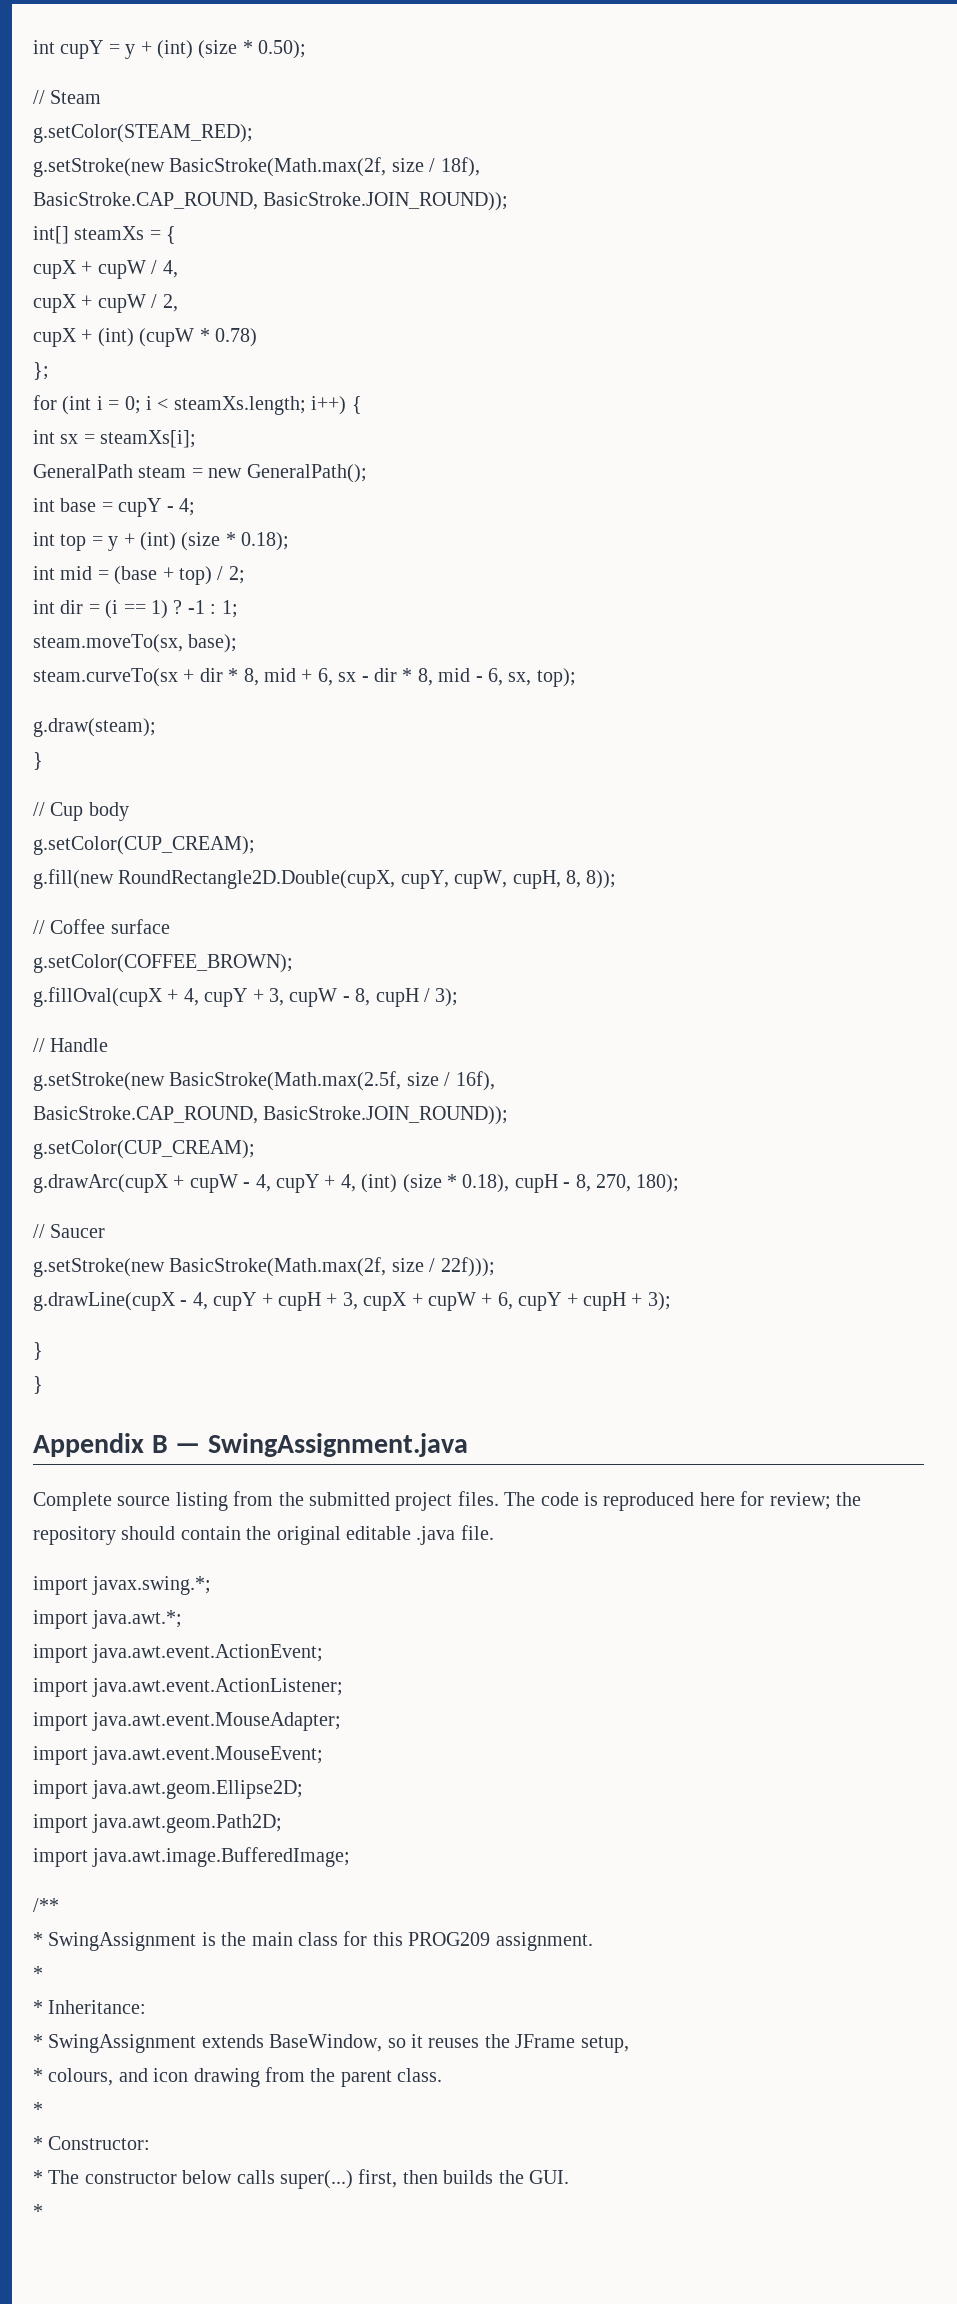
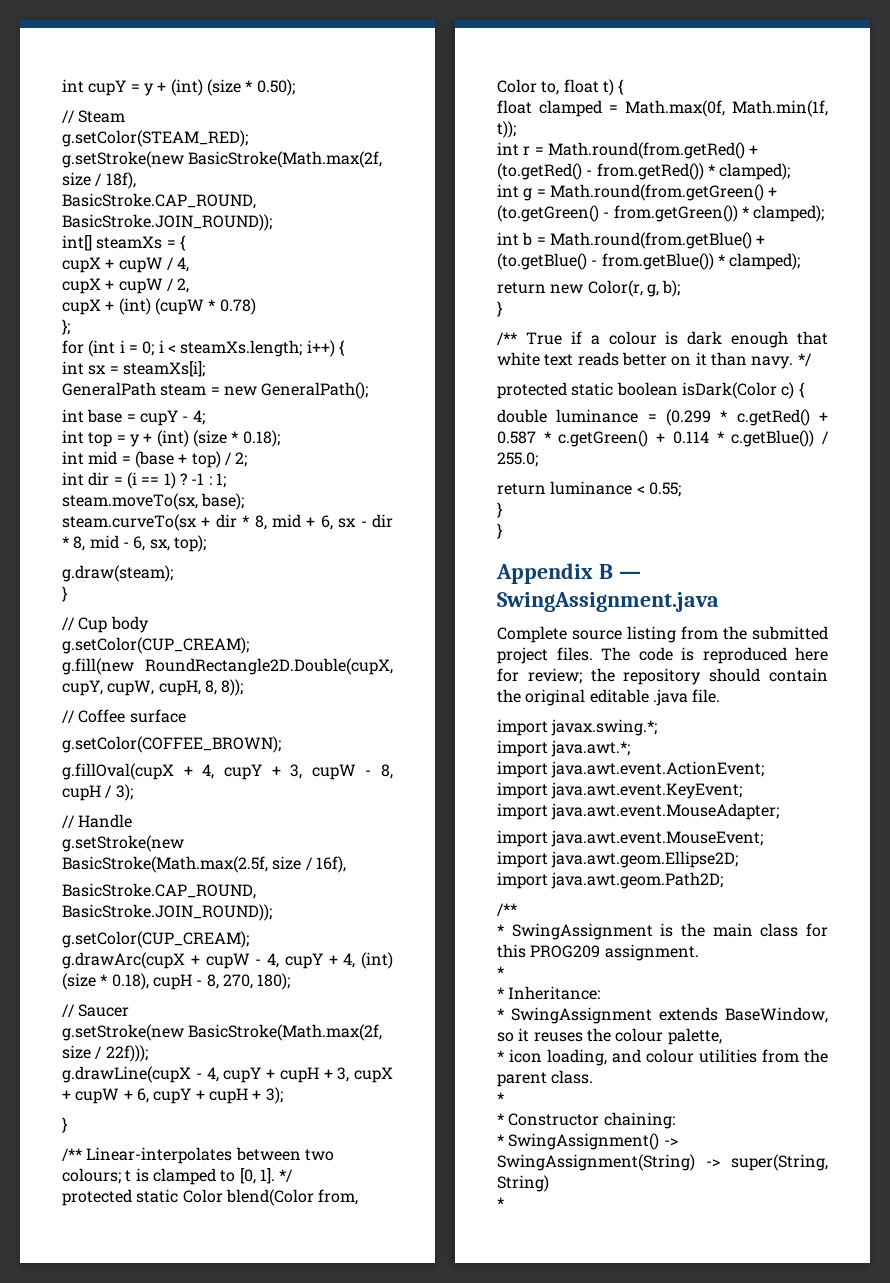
+ /** Linear-interpolates between two colours; t is clamped to [0, 1]. */
+ protected static Color blend(Color from, Color to, float t) {
+ float clamped = Math.max(0f, Math.min(1f, t));
+ int r = Math.round(from.getRed() + (to.getRed() - from.getRed()) * clamped);
+ int g = Math.round(from.getGreen() + (to.getGreen() - from.getGreen()) * clamped);
+ int b = Math.round(from.getBlue() + (to.getBlue() - from.getBlue()) * clamped);
+ return new Color(r, g, b);
+ }
+ /** True if a colour is dark enough that white text reads better on it than navy. */
+ protected static boolean isDark(Color c) {
+ double luminance = (0.299 * c.getRed() + 0.587 * c.getGreen() + 0.114 * c.getBlue()) / 255.0;
+ return luminance < 0.55;
+ }
- import java.awt.event.ActionListener;
+ import java.awt.event.KeyEvent;
- import java.awt.image.BufferedImage;
- * SwingAssignment extends BaseWindow, so it reuses the JFrame setup,
- * colours, and icon drawing from the parent class.
+ * SwingAssignment extends BaseWindow, so it reuses the colour palette,
+ * icon loading, and colour utilities from the parent class.
- * Constructor:
- * The constructor below calls super(...) first, then builds the GUI.
+ * Constructor chaining:
+ * SwingAssignment() -> SwingAssignment(String) -> super(String, String)

